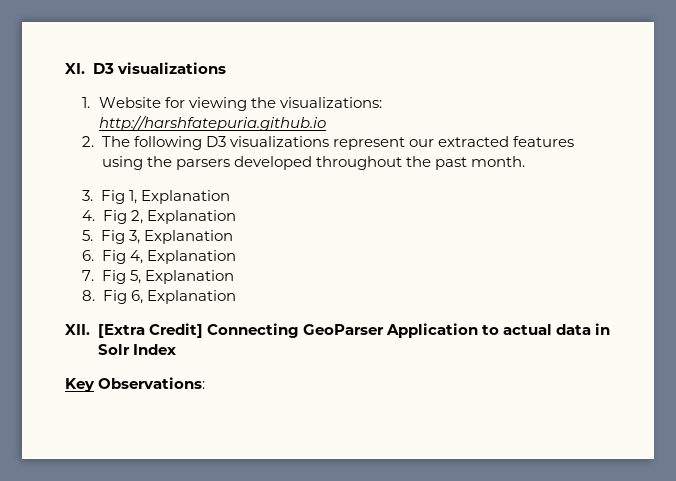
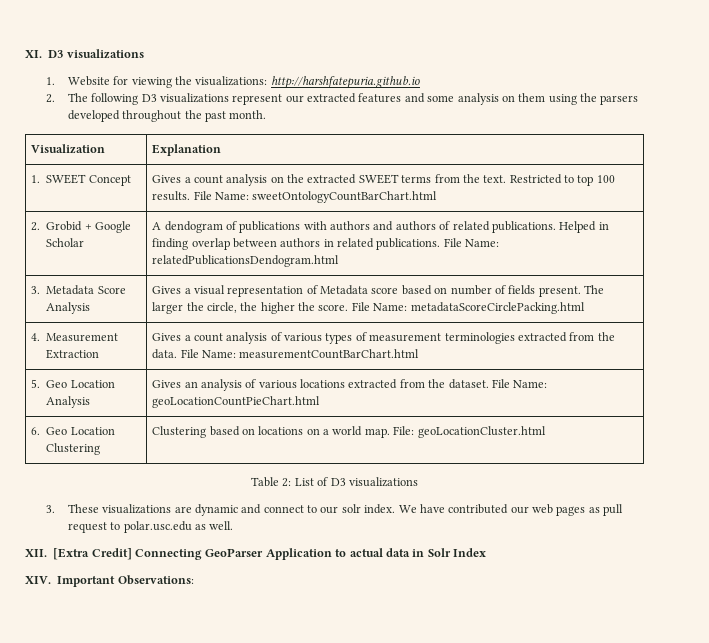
- 2. The following D3 visualizations represent our extracted features using the parsers developed throughout the past month.
+ 2. The following D3 visualizations represent our extracted features and some analysis on them using the parsers developed throughout the past month.
- 3. Fig 1, Explanation
- 4. Fig 2, Explanation
- 5. Fig 3, Explanation
- 6. Fig 4, Explanation
- 7. Fig 5, Explanation
- 8. Fig 6, Explanation
+ Visualization | Explanation
+ 1. SWEET Concept | Gives a count analysis on the extracted SWEET terms from the text. Restricted to top 100 results. File Name: sweetOntologyCountBarChart.html
+ 2. Grobid + Google Scholar | A dendogram of publications with authors and authors of related publications. Helped in finding overlap between authors in related publications. File Name: relatedPublicationsDendogram.html
+ 3. Metadata Score Analysis | Gives a visual representation of Metadata score based on number of fields present. The larger the circle, the higher the score. File Name: metadataScoreCirclePacking.html
+ 4. Measurement Extraction | Gives a count analysis of various types of measurement terminologies extracted from the data. File Name: measurementCountBarChart.html
+ 5. Geo Location Analysis | Gives an analysis of various locations extracted from the dataset. File Name: geoLocationCountPieChart.html
+ 6. Geo Location Clustering | Clustering based on locations on a world map. File: geoLocationCluster.html
+ Table 2: List of D3 visualizations
+ 3. These visualizations are dynamic and connect to our solr index. We have contributed our web pages as pull request to polar.usc.edu as well.
- Key Observations:
+ XIV. Important Observations:

